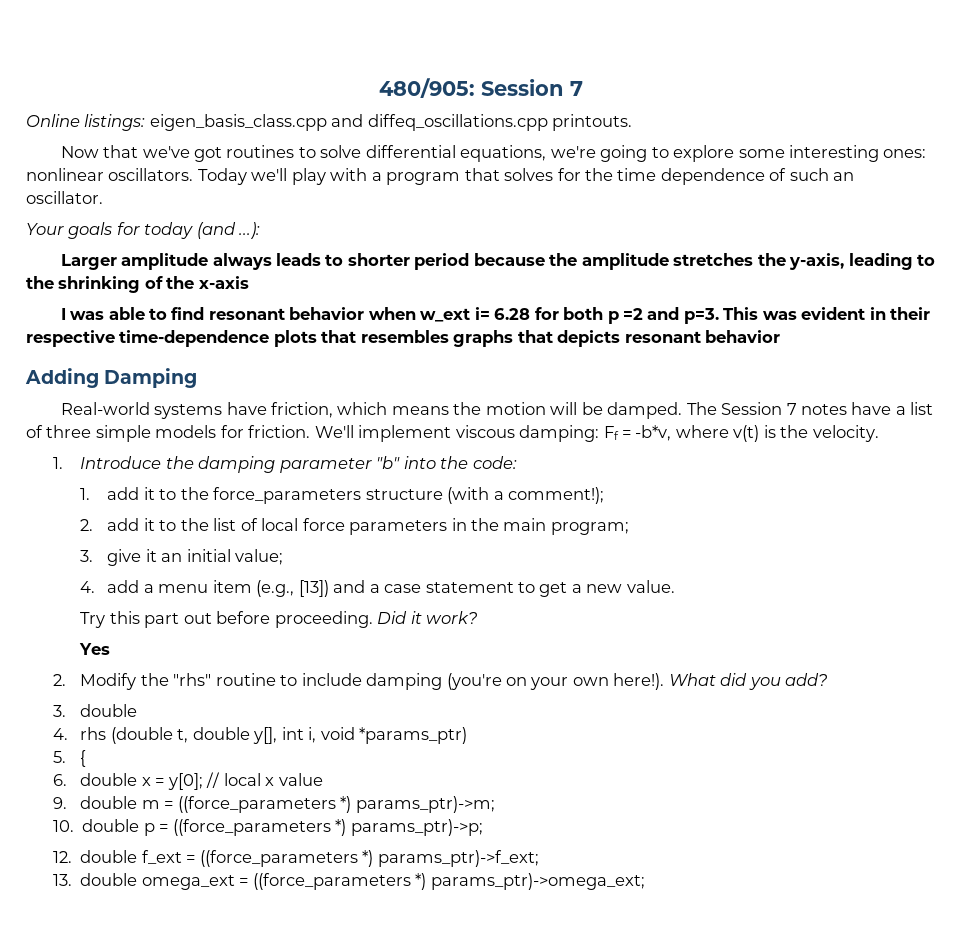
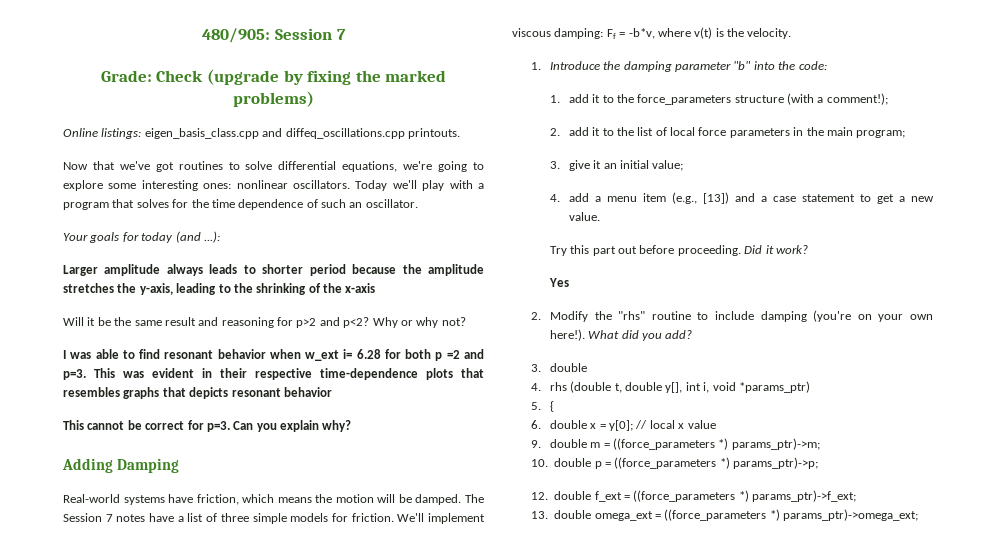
+ Grade: Check (upgrade by fixing the marked problems)
+ Will it be the same result and reasoning for p>2 and p<2? Why or why not?
+ This cannot be correct for p=3. Can you explain why?

